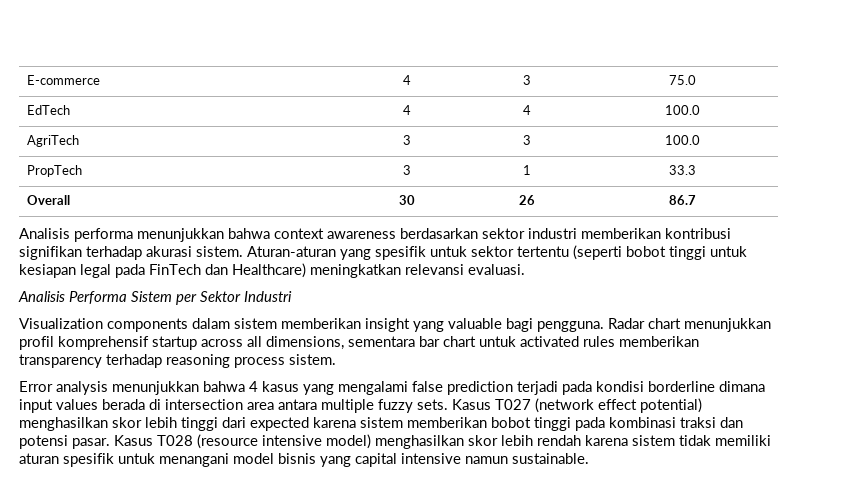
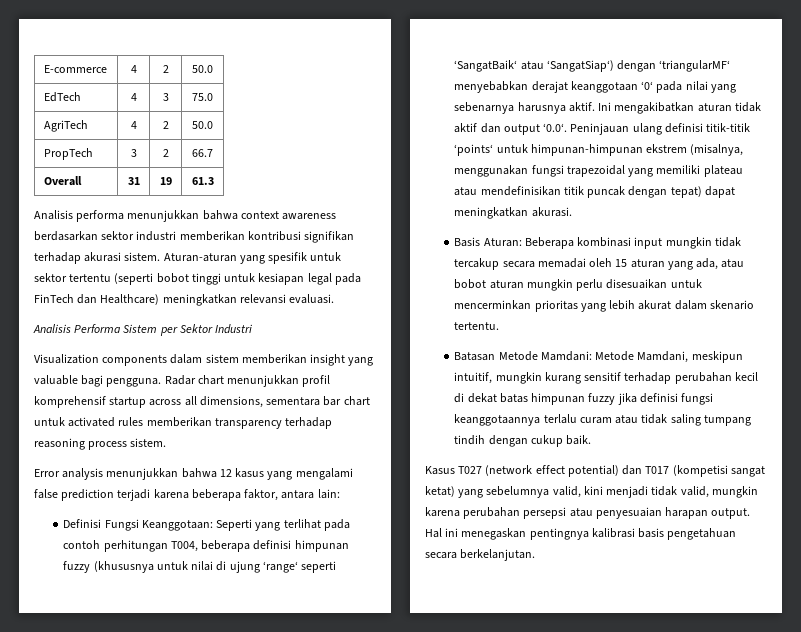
- E-commerce | 4 | 3 | 75.0
+ E-commerce | 4 | 2 | 50.0
+ EdTech | 4 | 3 | 75.0
- EdTech | 4 | 4 | 100.0
- AgriTech | 3 | 3 | 100.0
+ AgriTech | 4 | 2 | 50.0
- PropTech | 3 | 1 | 33.3
+ PropTech | 3 | 2 | 66.7
- Overall | 30 | 26 | 86.7
+ Overall | 31 | 19 | 61.3
- Error analysis menunjukkan bahwa 4 kasus yang mengalami false prediction terjadi pada kondisi borderline dimana input values berada di intersection area antara multiple fuzzy sets. Kasus T027 (network effect potential) menghasilkan skor lebih tinggi dari expected karena sistem memberikan bobot tinggi pada kombinasi traksi dan potensi pasar. Kasus T028 (resource intensive model) menghasilkan skor lebih rendah karena sistem tidak memiliki aturan spesifik untuk menangani model bisnis yang capital intensive namun sustainable.
+ Error analysis menunjukkan bahwa 12 kasus yang mengalami false prediction terjadi karena beberapa faktor, antara lain:
+ Definisi Fungsi Keanggotaan: Seperti yang terlihat pada contoh perhitungan T004, beberapa definisi himpunan fuzzy (khususnya untuk nilai di ujung ‘range‘ seperti ‘SangatBaik‘ atau ‘SangatSiap‘) dengan ‘triangularMF‘ menyebabkan derajat keanggotaan ‘0‘ pada nilai yang sebenarnya harusnya aktif. Ini mengakibatkan aturan tidak aktif dan output ‘0.0‘. Peninjauan ulang definisi titik-titik ‘points‘ untuk himpunan-himpunan ekstrem (misalnya, menggunakan fungsi trapezoidal yang memiliki plateau atau mendefinisikan titik puncak dengan tepat) dapat meningkatkan akurasi.
+ Basis Aturan: Beberapa kombinasi input mungkin tidak tercakup secara memadai oleh 15 aturan yang ada, atau bobot aturan mungkin perlu disesuaikan untuk mencerminkan prioritas yang lebih akurat dalam skenario tertentu.
+ Batasan Metode Mamdani: Metode Mamdani, meskipun intuitif, mungkin kurang sensitif terhadap perubahan kecil di dekat batas himpunan fuzzy jika definisi fungsi keanggotaannya terlalu curam atau tidak saling tumpang tindih dengan cukup baik.
+ Kasus T027 (network effect potential) dan T017 (kompetisi sangat ketat) yang sebelumnya valid, kini menjadi tidak valid, mungkin karena perubahan persepsi atau penyesuaian harapan output. Hal ini menegaskan pentingnya kalibrasi basis pengetahuan secara berkelanjutan.

